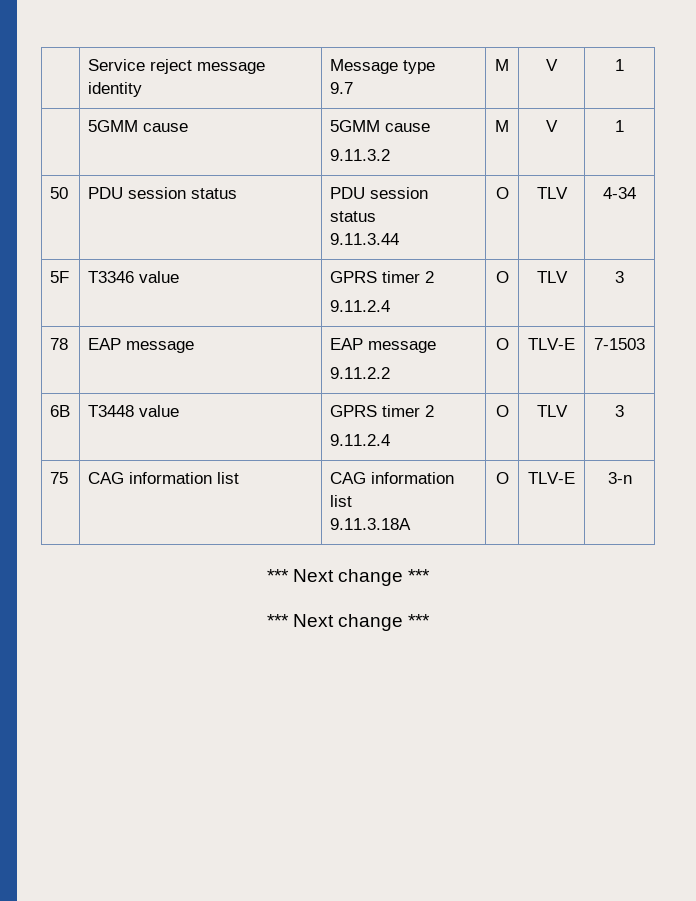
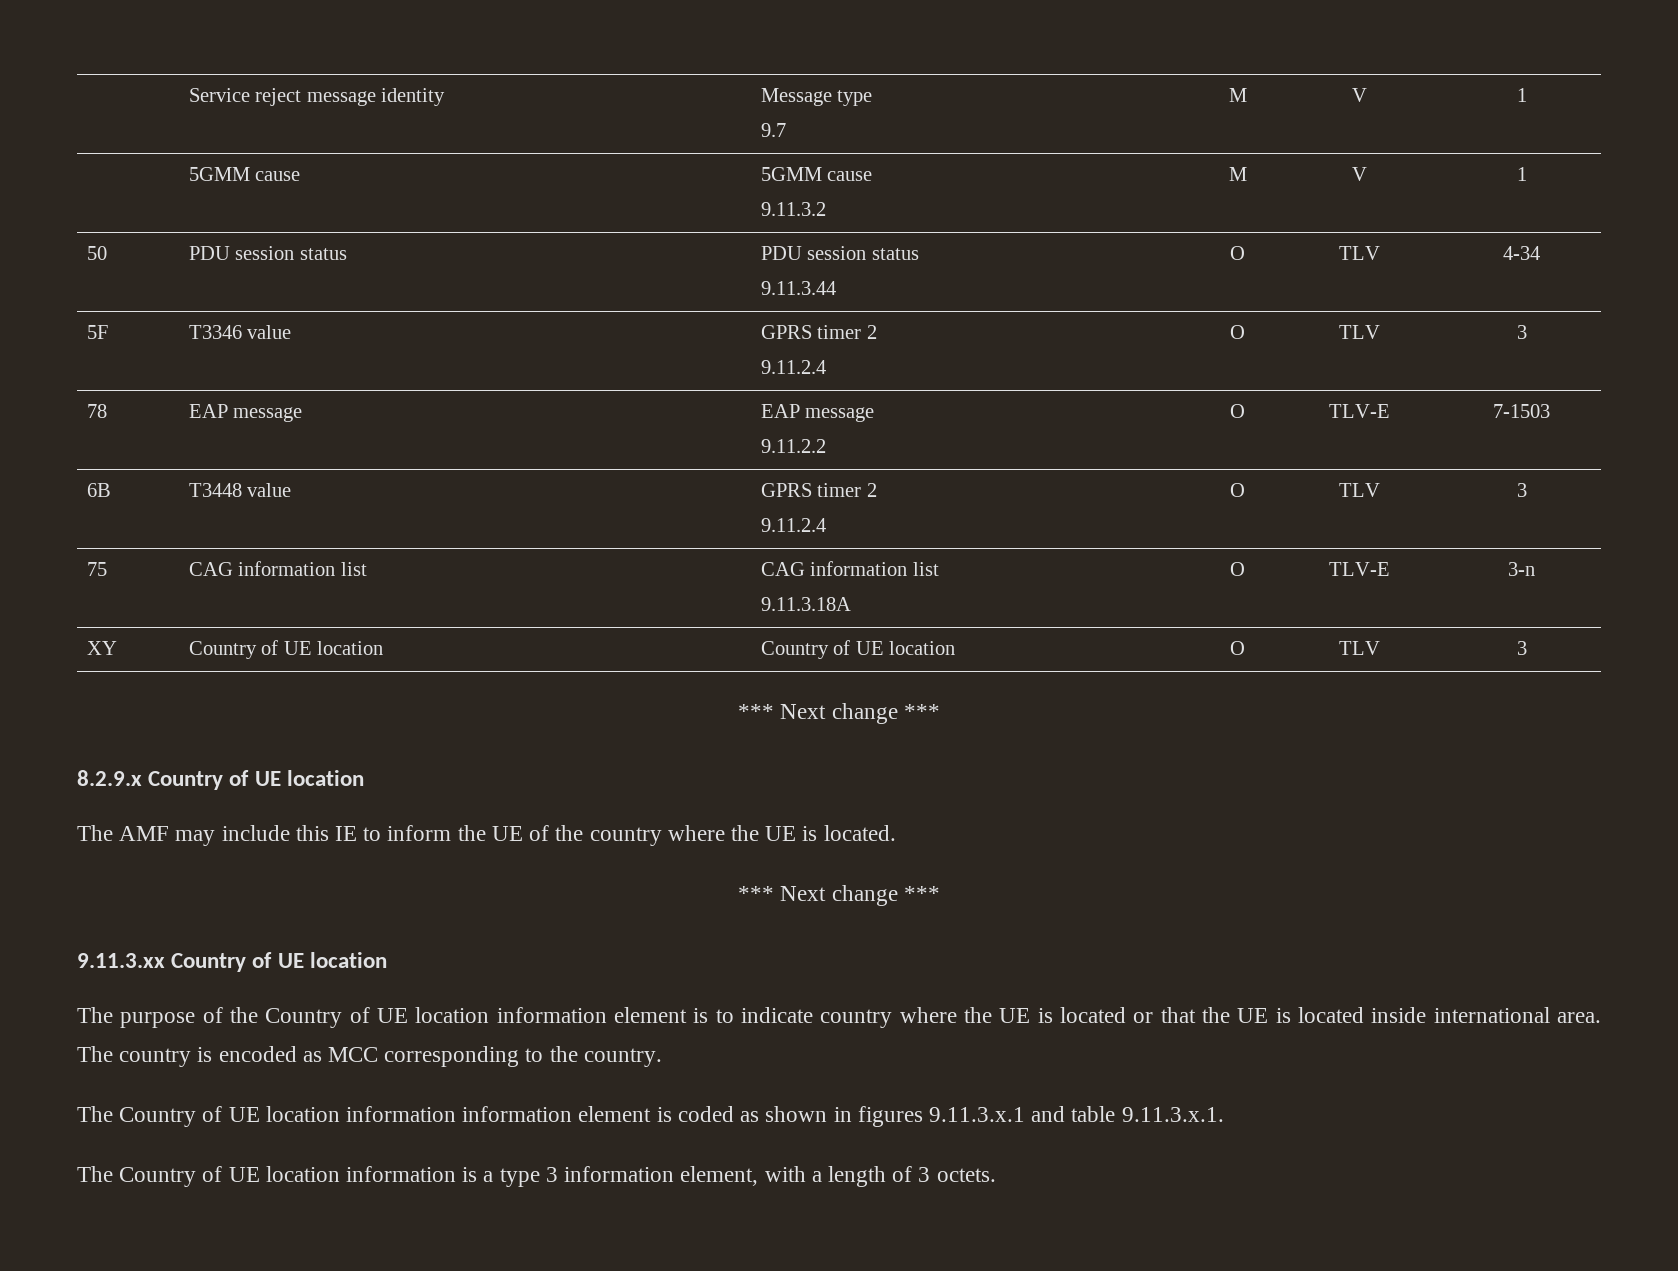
  75 | CAG information list | CAG information list
  9.11.3.18A | O | TLV-E | 3-n
+ XY | Country of UE location | Country of UE location | O | TLV | 3
  *** Next change ***
+ 8.2.9.x Country of UE location
+ The AMF may include this IE to inform the UE of the country where the UE is located.
  *** Next change ***
+ 9.11.3.xx Country of UE location
+ The purpose of the Country of UE location information element is to indicate country where the UE is located or that the UE is located inside international area. The country is encoded as MCC corresponding to the country.
+ The Country of UE location information information element is coded as shown in figures 9.11.3.x.1 and table 9.11.3.x.1.
+ The Country of UE location information is a type 3 information element, with a length of 3 octets.

